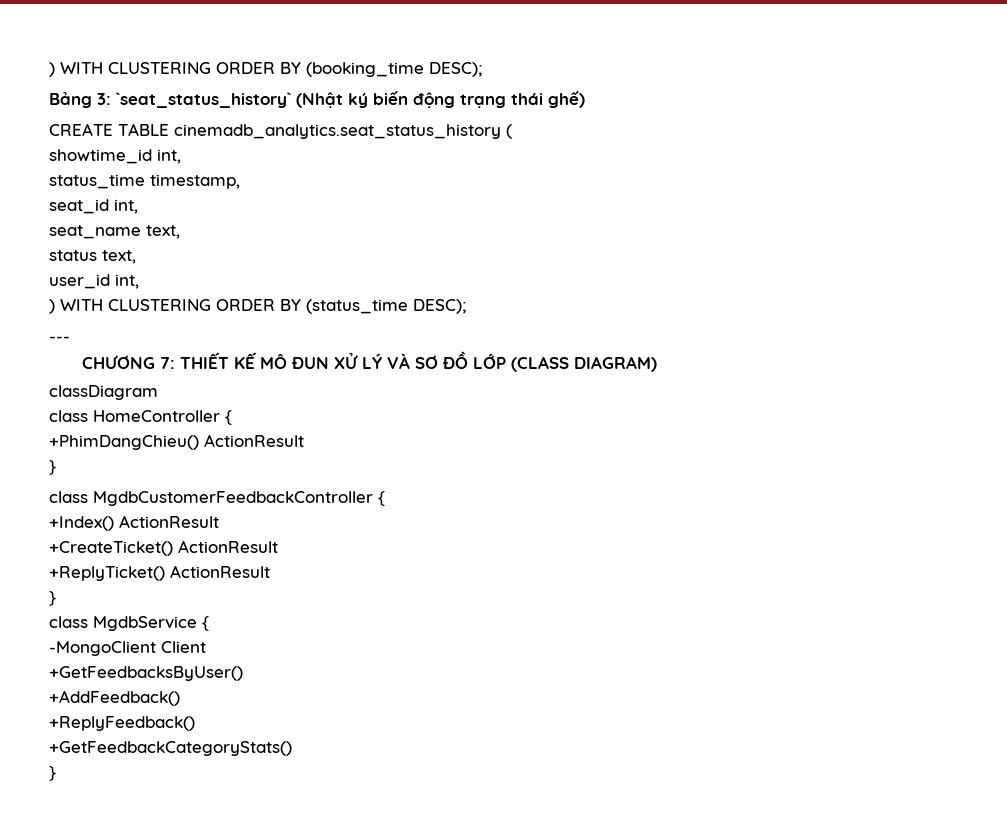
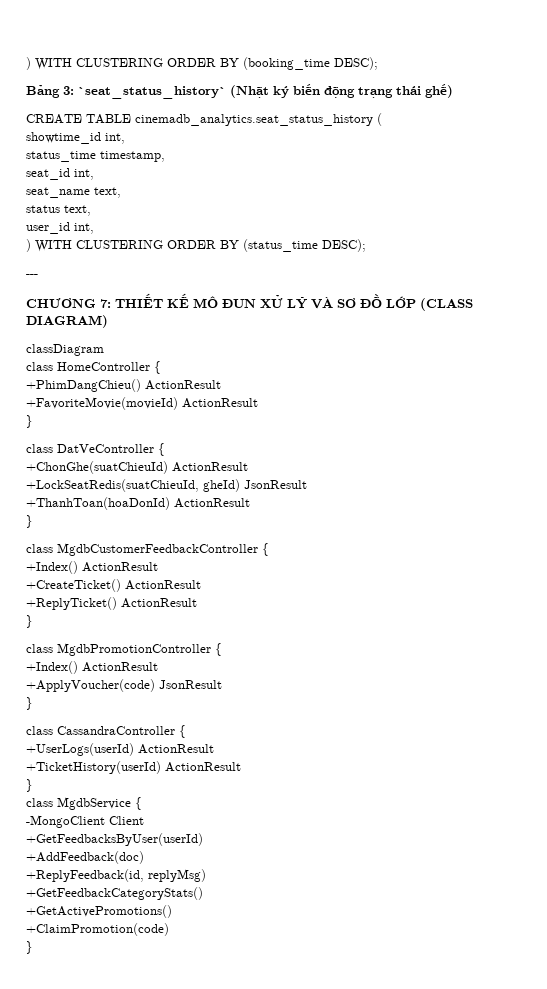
+ +FavoriteMovie(movieId) ActionResult
+ }
+ class DatVeController {
+ +ChonGhe(suatChieuId) ActionResult
+ +LockSeatRedis(suatChieuId, gheId) JsonResult
+ +ThanhToan(hoaDonId) ActionResult
+ class MgdbPromotionController {
+ +Index() ActionResult
+ +ApplyVoucher(code) JsonResult
+ }
+ class CassandraController {
+ +UserLogs(userId) ActionResult
+ +TicketHistory(userId) ActionResult
+ }
- +GetFeedbacksByUser()
- +AddFeedback()
- +ReplyFeedback()
+ +GetFeedbacksByUser(userId)
+ +AddFeedback(doc)
+ +ReplyFeedback(id, replyMsg)
+ +GetActivePromotions()
+ +ClaimPromotion(code)

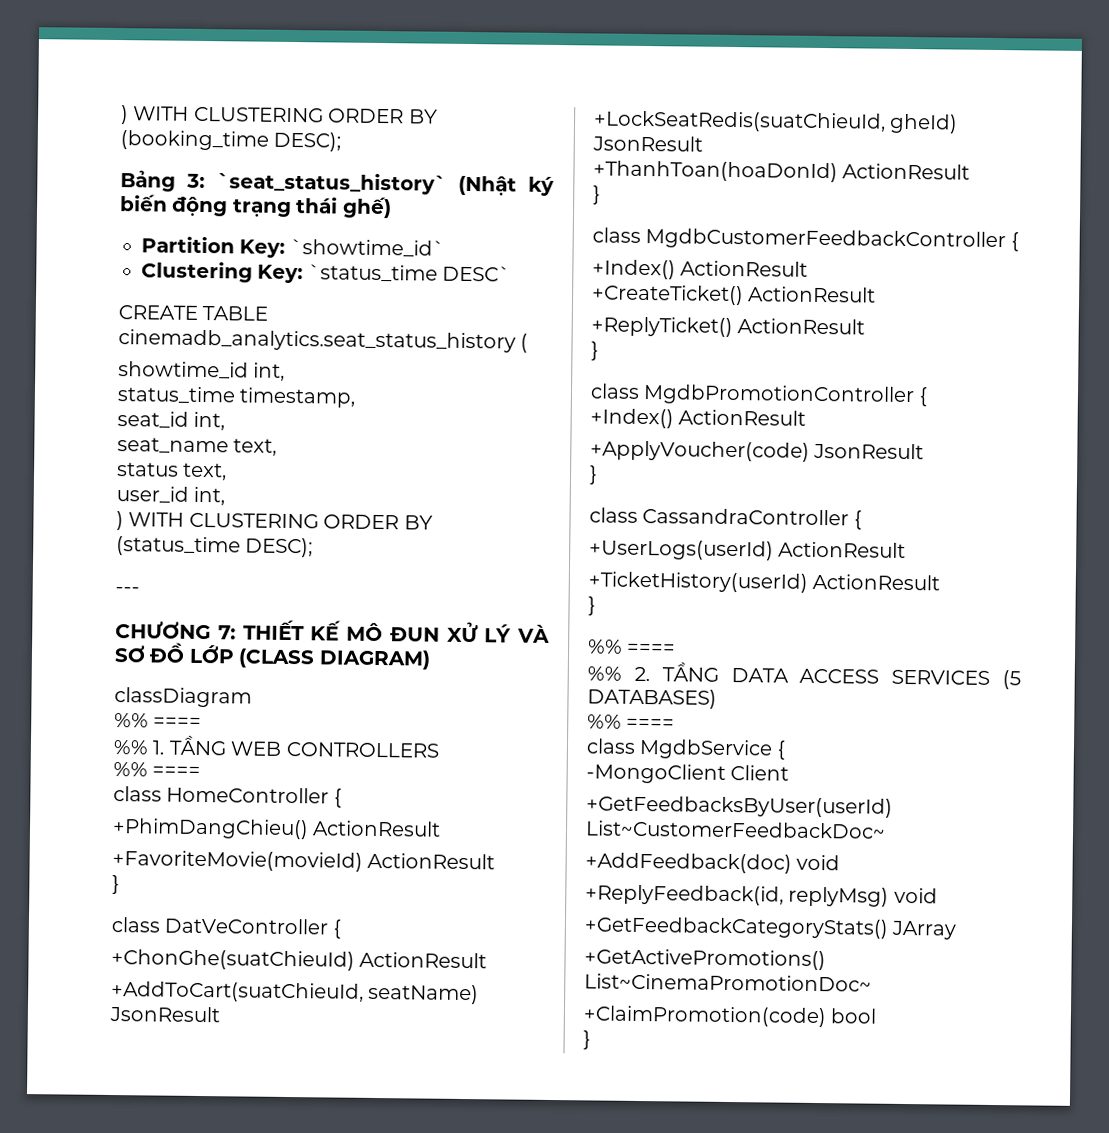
+ Partition Key: `showtime_id`
+ Clustering Key: `status_time DESC`
  classDiagram
+ %% ====
+ %% 1. TẦNG WEB CONTROLLERS
+ %% ====
+ +AddToCart(suatChieuId, seatName) JsonResult
  +TicketHistory(userId) ActionResult
  }
+ %% ====
+ %% 2. TẦNG DATA ACCESS SERVICES (5 DATABASES)
+ %% ====
- +GetFeedbacksByUser(userId)
+ +GetFeedbacksByUser(userId) List~CustomerFeedbackDoc~
- +AddFeedback(doc)
+ +AddFeedback(doc) void
- +ReplyFeedback(id, replyMsg)
+ +ReplyFeedback(id, replyMsg) void
- +GetFeedbackCategoryStats()
+ +GetFeedbackCategoryStats() JArray
- +GetActivePromotions()
+ +GetActivePromotions() List~CinemaPromotionDoc~
- +ClaimPromotion(code)
+ +ClaimPromotion(code) bool

